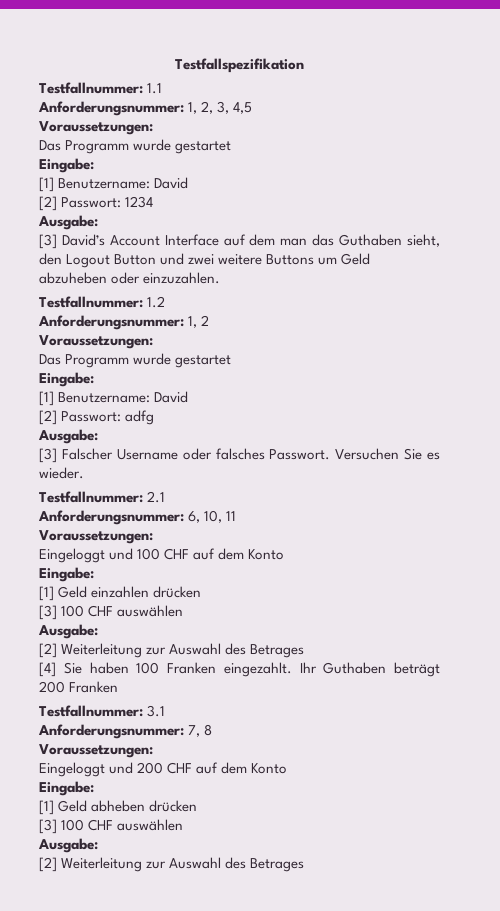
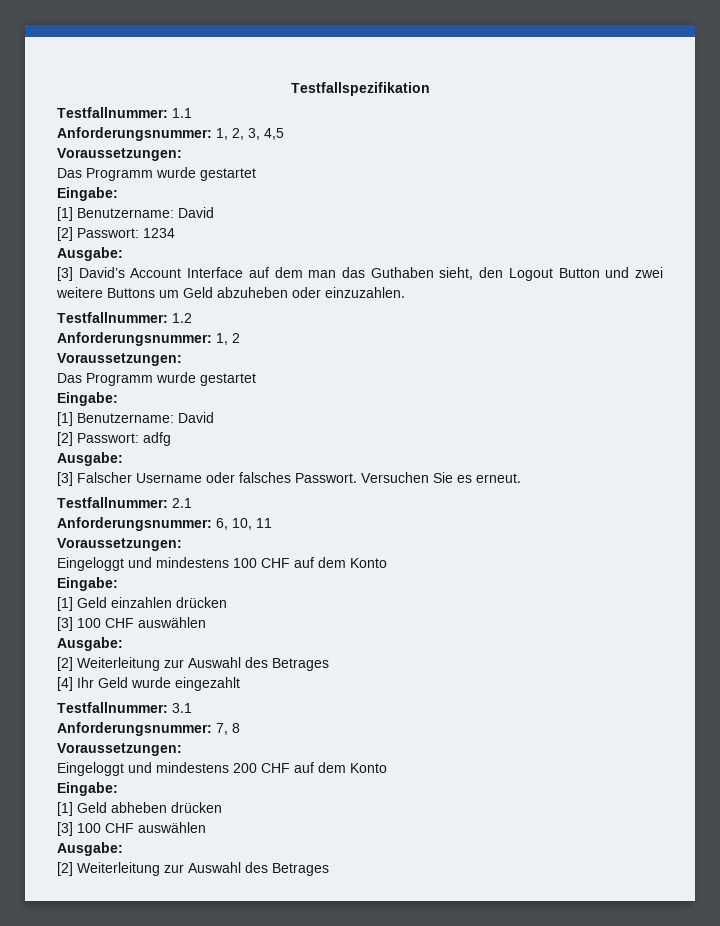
- Versuchen Sie es wieder.
+ Versuchen Sie es erneut.
- Eingeloggt und 100 CHF auf dem Konto
+ Eingeloggt und mindestens 100 CHF auf dem Konto
- [4] Sie haben 100 Franken eingezahlt. Ihr Guthaben beträgt 200 Franken
+ [4] Ihr Geld wurde eingezahlt
- Eingeloggt und 200 CHF auf dem Konto
+ Eingeloggt und mindestens 200 CHF auf dem Konto

